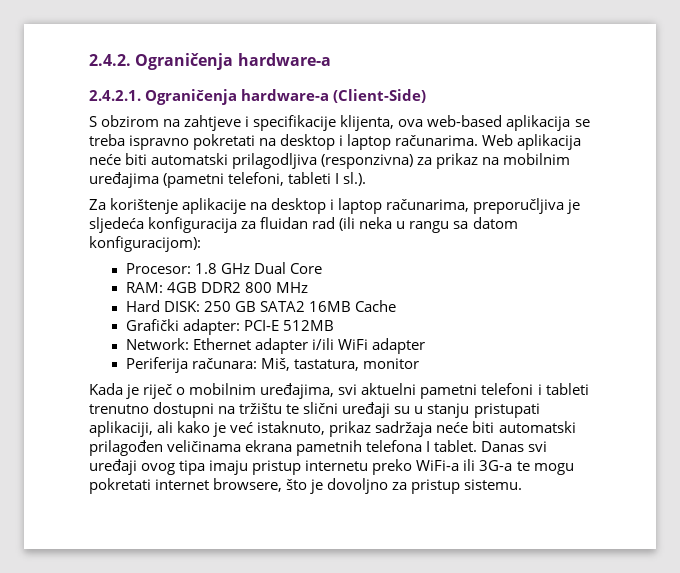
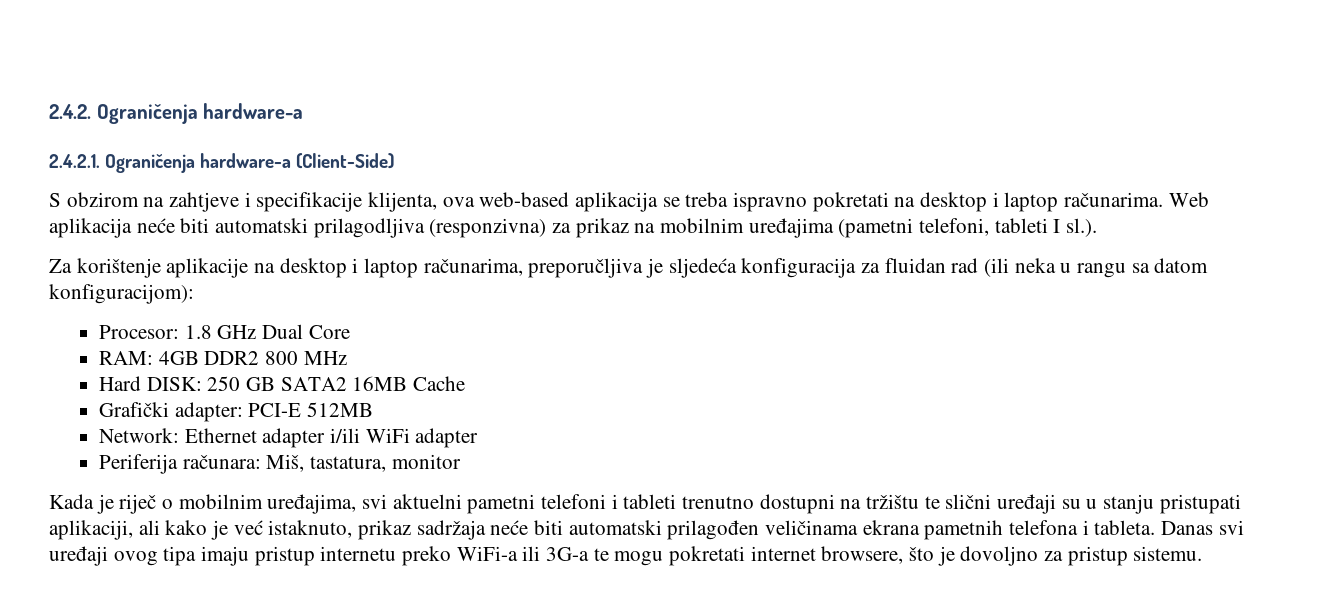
- Kada je riječ o mobilnim uređajima, svi aktuelni pametni telefoni i tableti trenutno dostupni na tržištu te slični uređaji su u stanju pristupati aplikaciji, ali kako je već istaknuto, prikaz sadržaja neće biti automatski prilagođen veličinama ekrana pametnih telefona I tablet.
+ Kada je riječ o mobilnim uređajima, svi aktuelni pametni telefoni i tableti trenutno dostupni na tržištu te slični uređaji su u stanju pristupati aplikaciji, ali kako je već istaknuto, prikaz sadržaja neće biti automatski prilagođen veličinama ekrana pametnih telefona i tableta.

